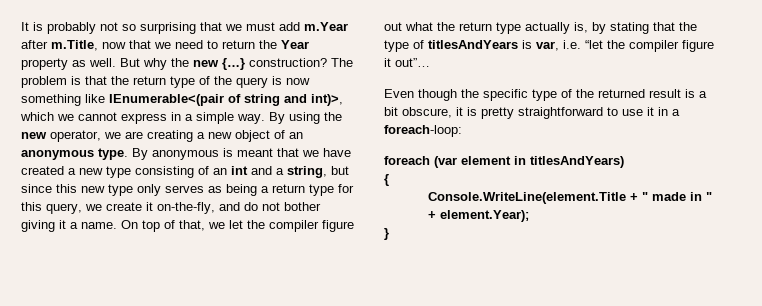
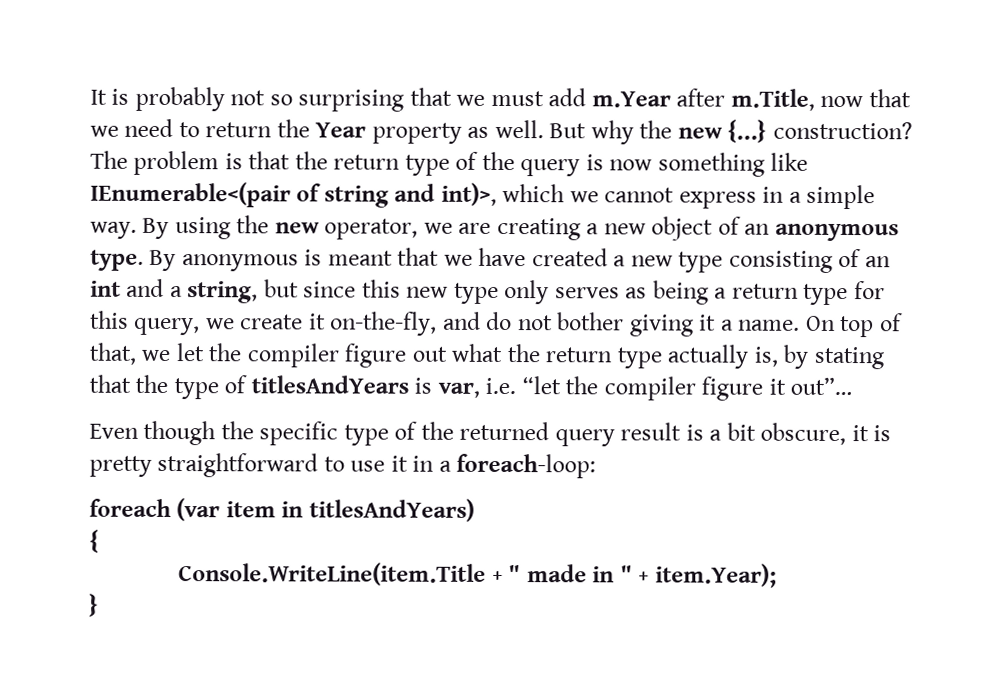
- Even though the specific type of the returned result is a bit obscure, it is pretty straightforward to use it in a foreach-loop:
+ Even though the specific type of the returned query result is a bit obscure, it is pretty straightforward to use it in a foreach-loop:
- foreach (var element in titlesAndYears)
+ foreach (var item in titlesAndYears)
- Console.WriteLine(element.Title + " made in " + element.Year);
+ Console.WriteLine(item.Title + " made in " + item.Year);

